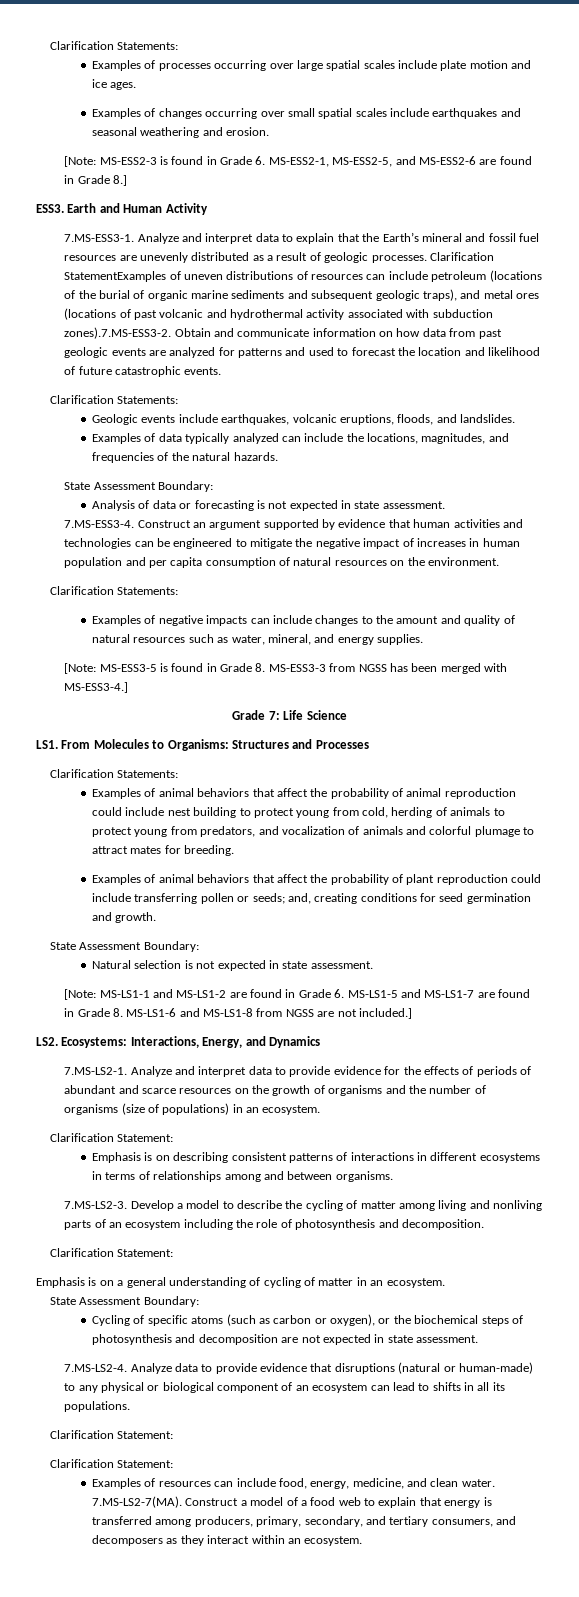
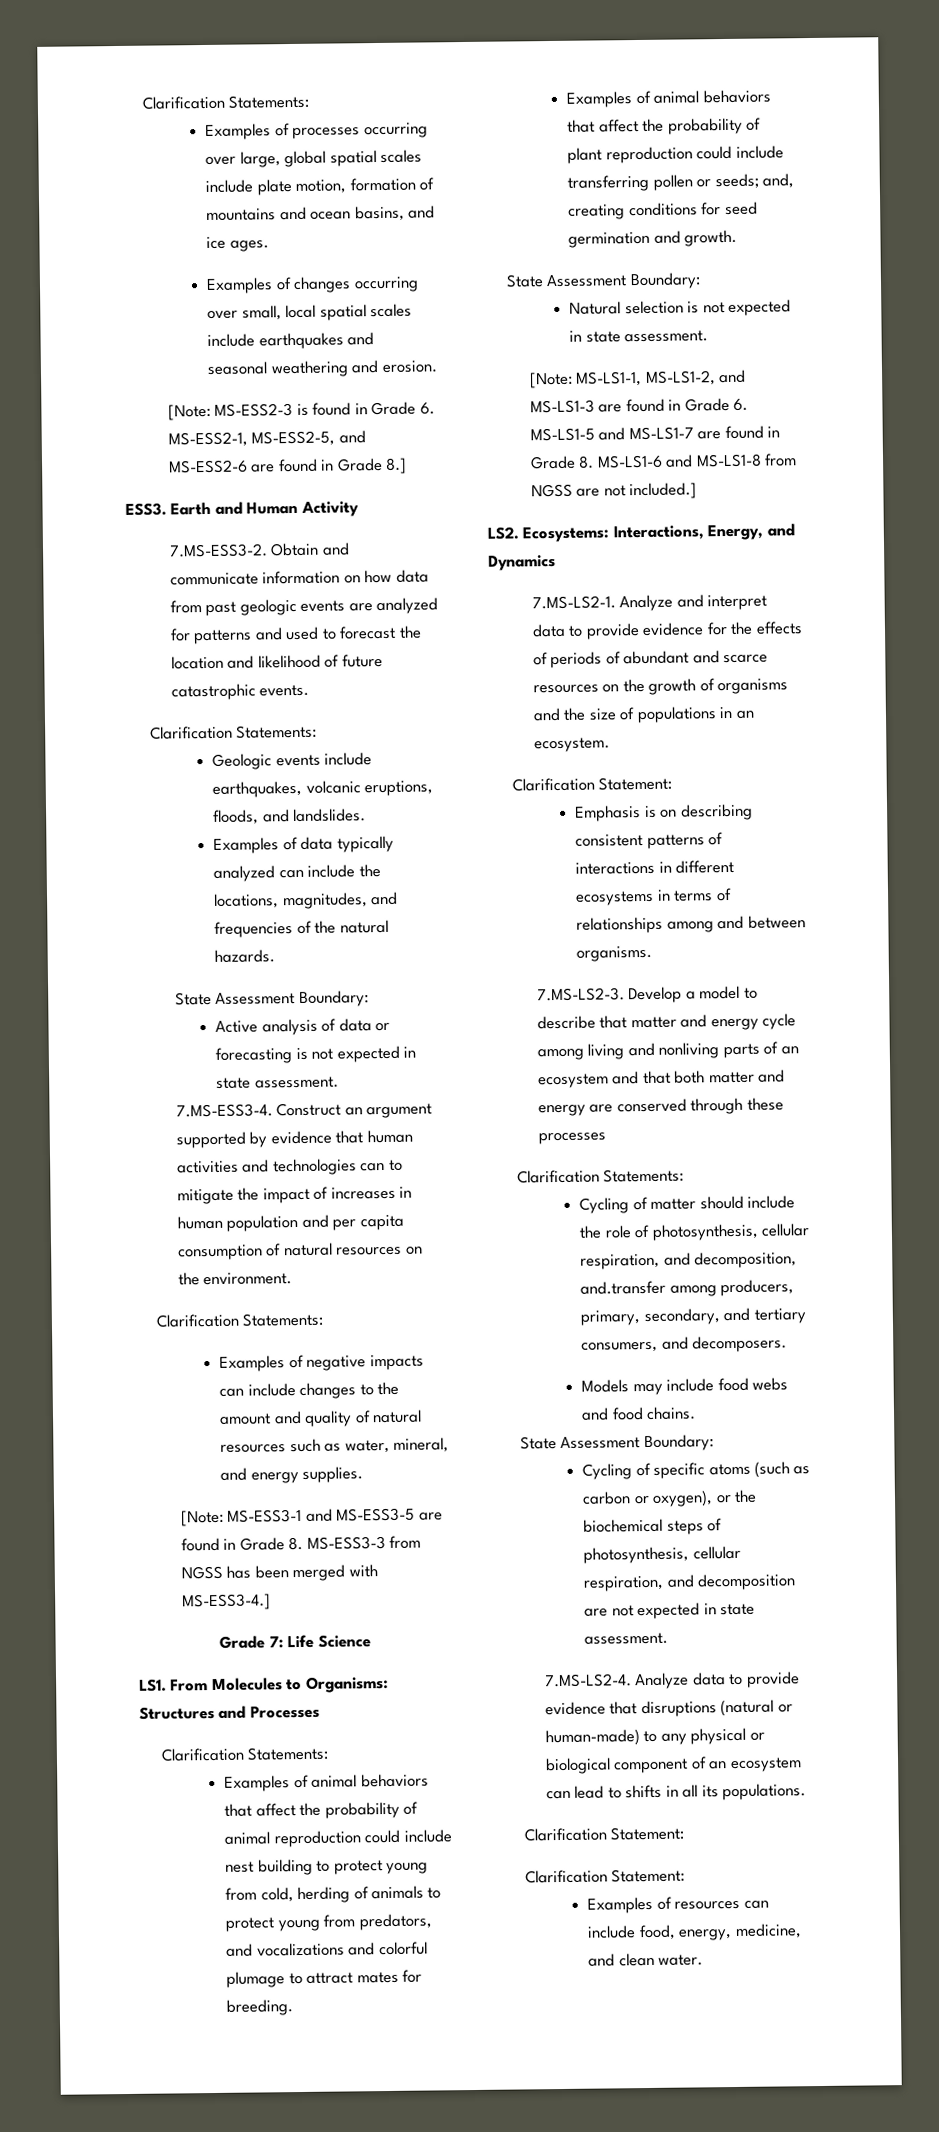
- Examples of processes occurring over large spatial scales include plate motion and ice ages.
+ Examples of processes occurring over large, global spatial scales include plate motion, formation of mountains and ocean basins, and ice ages.
- Examples of changes occurring over small spatial scales include earthquakes and seasonal weathering and erosion.
+ Examples of changes occurring over small, local spatial scales include earthquakes and seasonal weathering and erosion.
- 7.MS-ESS3-1. Analyze and interpret data to explain that the Earth’s mineral and fossil fuel resources are unevenly distributed as a result of geologic processes. Clarification StatementExamples of uneven distributions of resources can include petroleum (locations of the burial of organic marine sediments and subsequent geologic traps), and metal ores (locations of past volcanic and hydrothermal activity associated with subduction zones).7.MS-ESS3-2. Obtain and communicate information on how data from past geologic events are analyzed for patterns and used to forecast the location and likelihood of future catastrophic events.
+ 7.MS-ESS3-2. Obtain and communicate information on how data from past geologic events are analyzed for patterns and used to forecast the location and likelihood of future catastrophic events.
- Analysis of data or forecasting is not expected in state assessment.
+ Active analysis of data or forecasting is not expected in state assessment.
- 7.MS-ESS3-4. Construct an argument supported by evidence that human activities and technologies can be engineered to mitigate the negative impact of increases in human population and per capita consumption of natural resources on the environment.
+ 7.MS-ESS3-4. Construct an argument supported by evidence that human activities and technologies can to mitigate the impact of increases in human population and per capita consumption of natural resources on the environment.
- [Note: MS-ESS3-5 is found in Grade 8. MS-ESS3-3 from NGSS has been merged with MS-ESS3-4.]
+ [Note: MS-ESS3-1 and MS-ESS3-5 are found in Grade 8. MS-ESS3-3 from NGSS has been merged with MS-ESS3-4.]
- Examples of animal behaviors that affect the probability of animal reproduction could include nest building to protect young from cold, herding of animals to protect young from predators, and vocalization of animals and colorful plumage to attract mates for breeding.
+ Examples of animal behaviors that affect the probability of animal reproduction could include nest building to protect young from cold, herding of animals to protect young from predators, and vocalizations and colorful plumage to attract mates for breeding.
- [Note: MS-LS1-1 and MS-LS1-2 are found in Grade 6. MS-LS1-5 and MS-LS1-7 are found in Grade 8. MS-LS1-6 and MS-LS1-8 from NGSS are not included.]
+ [Note: MS-LS1-1, MS-LS1-2, and MS-LS1-3 are found in Grade 6. MS-LS1-5 and MS-LS1-7 are found in Grade 8. MS-LS1-6 and MS-LS1-8 from NGSS are not included.]
- 7.MS-LS2-1. Analyze and interpret data to provide evidence for the effects of periods of abundant and scarce resources on the growth of organisms and the number of organisms (size of populations) in an ecosystem.
+ 7.MS-LS2-1. Analyze and interpret data to provide evidence for the effects of periods of abundant and scarce resources on the growth of organisms and the size of populations in an ecosystem.
- 7.MS-LS2-3. Develop a model to describe the cycling of matter among living and nonliving parts of an ecosystem including the role of photosynthesis and decomposition.
- Clarification Statement:
- Emphasis is on a general understanding of cycling of matter in an ecosystem.
+ 7.MS-LS2-3. Develop a model to describe that matter and energy cycle among living and nonliving parts of an ecosystem and that both matter and energy are conserved through these processes
+ Clarification Statements:
+ Cycling of matter should include the role of photosynthesis, cellular respiration, and decomposition, and.transfer among producers, primary, secondary, and tertiary consumers, and decomposers.
+ Models may include food webs and food chains.
- Cycling of specific atoms (such as carbon or oxygen), or the biochemical steps of photosynthesis and decomposition are not expected in state assessment.
+ Cycling of specific atoms (such as carbon or oxygen), or the biochemical steps of photosynthesis, cellular respiration, and decomposition are not expected in state assessment.
- 7.MS-LS2-7(MA). Construct a model of a food web to explain that energy is transferred among producers, primary, secondary, and tertiary consumers, and decomposers as they interact within an ecosystem.

